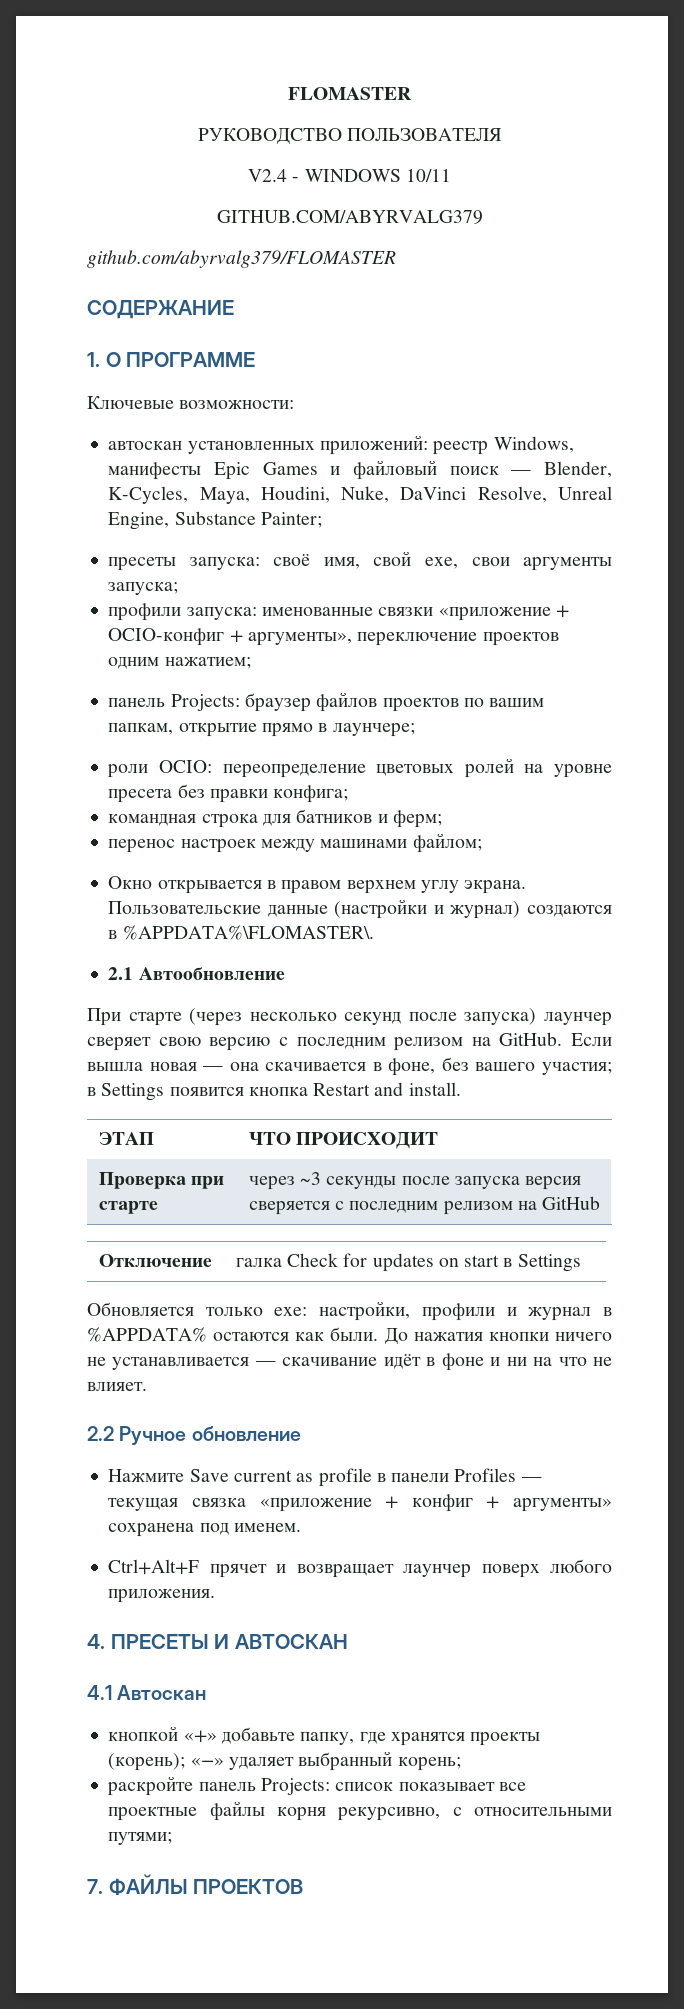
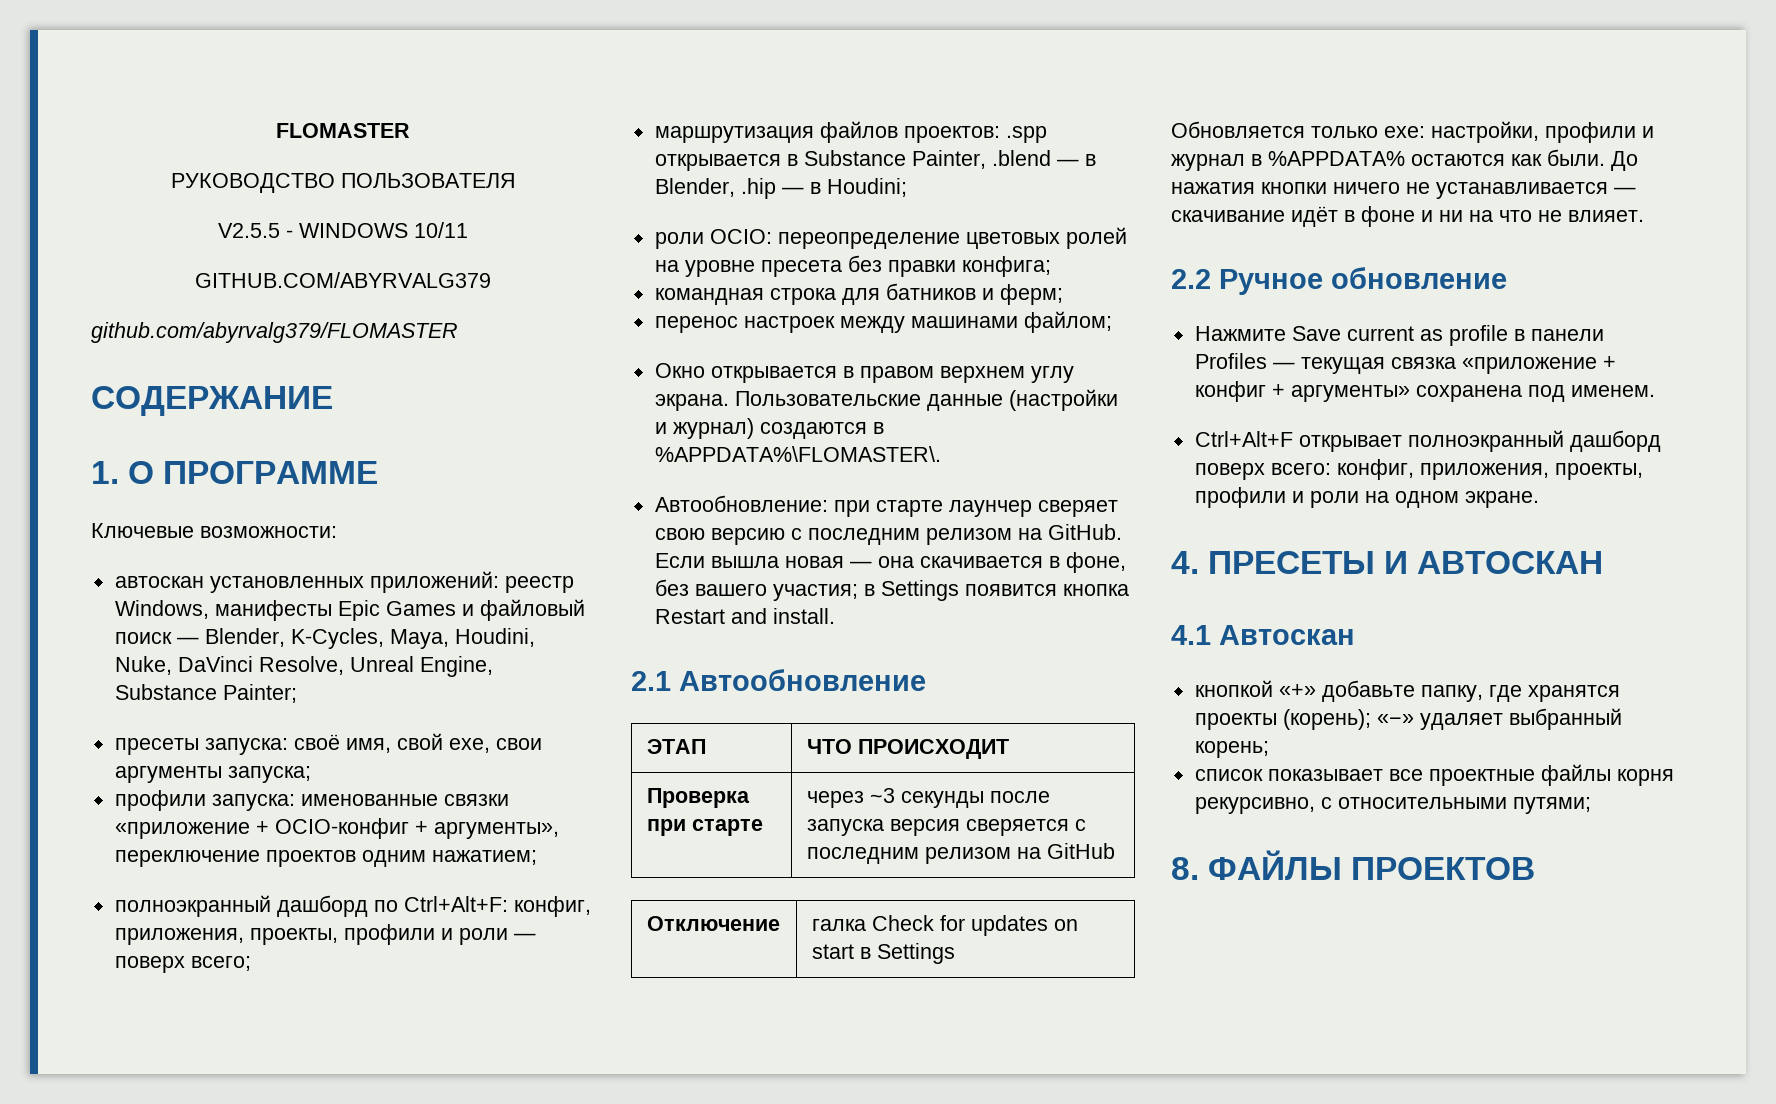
- V2.4 - WINDOWS 10/11
+ V2.5.5 - WINDOWS 10/11
- панель Projects: браузер файлов проектов по вашим папкам, открытие прямо в лаунчере;
+ полноэкранный дашборд по Ctrl+Alt+F: конфиг, приложения, проекты, профили и роли — поверх всего;
+ маршрутизация файлов проектов: .spp открывается в Substance Painter, .blend — в Blender, .hip — в Houdini;
- 2.1 Автообновление
- При старте (через несколько секунд после запуска) лаунчер сверяет свою версию с последним релизом на GitHub.
+ Автообновление: при старте лаунчер сверяет свою версию с последним релизом на GitHub.
+ 2.1 Автообновление
- Ctrl+Alt+F прячет и возвращает лаунчер поверх любого приложения.
+ Ctrl+Alt+F открывает полноэкранный дашборд поверх всего: конфиг, приложения, проекты, профили и роли на одном экране.
- раскройте панель Projects: список показывает все проектные файлы корня рекурсивно, с относительными путями;
+ список показывает все проектные файлы корня рекурсивно, с относительными путями;
- 7. ФАЙЛЫ ПРОЕКТОВ
+ 8. ФАЙЛЫ ПРОЕКТОВ

